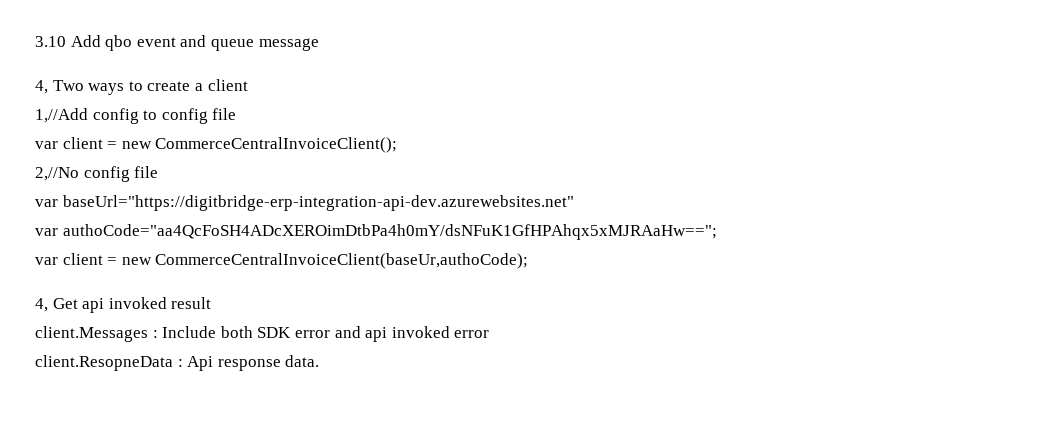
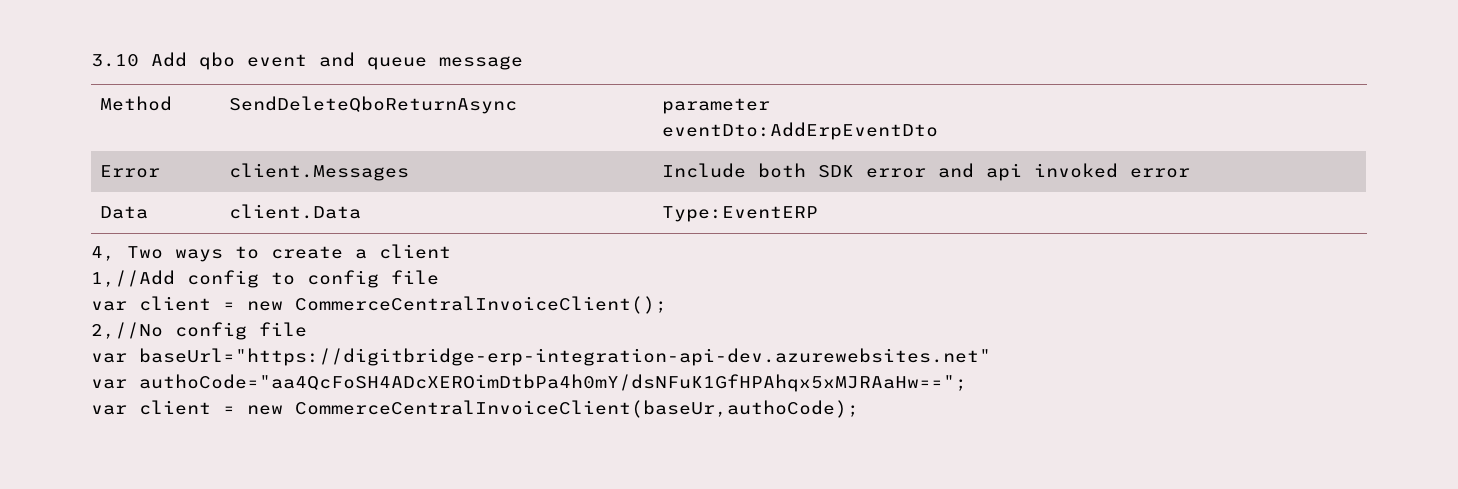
+ Method | SendDeleteQboReturnAsync | parameter
+ eventDto:AddErpEventDto
+ Error | client.Messages | Include both SDK error and api invoked error
+ Data | client.Data | Type:EventERP
- 4, Get api invoked result
- client.Messages : Include both SDK error and api invoked error
- client.ResopneData : Api response data.

